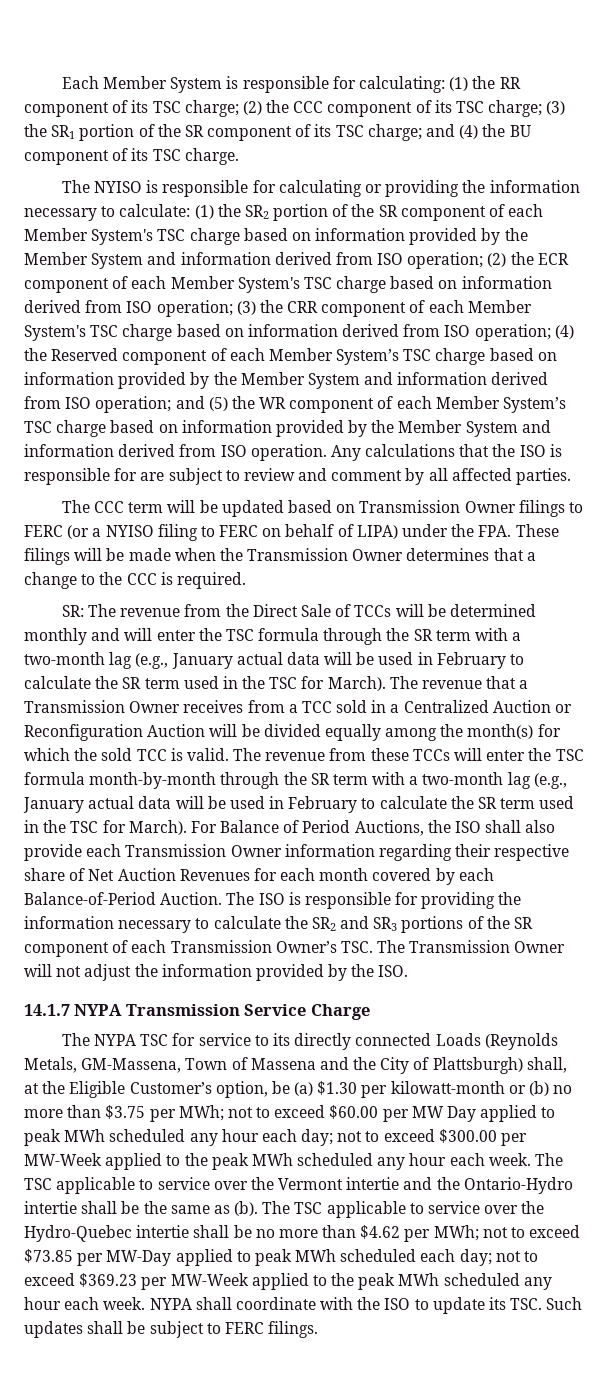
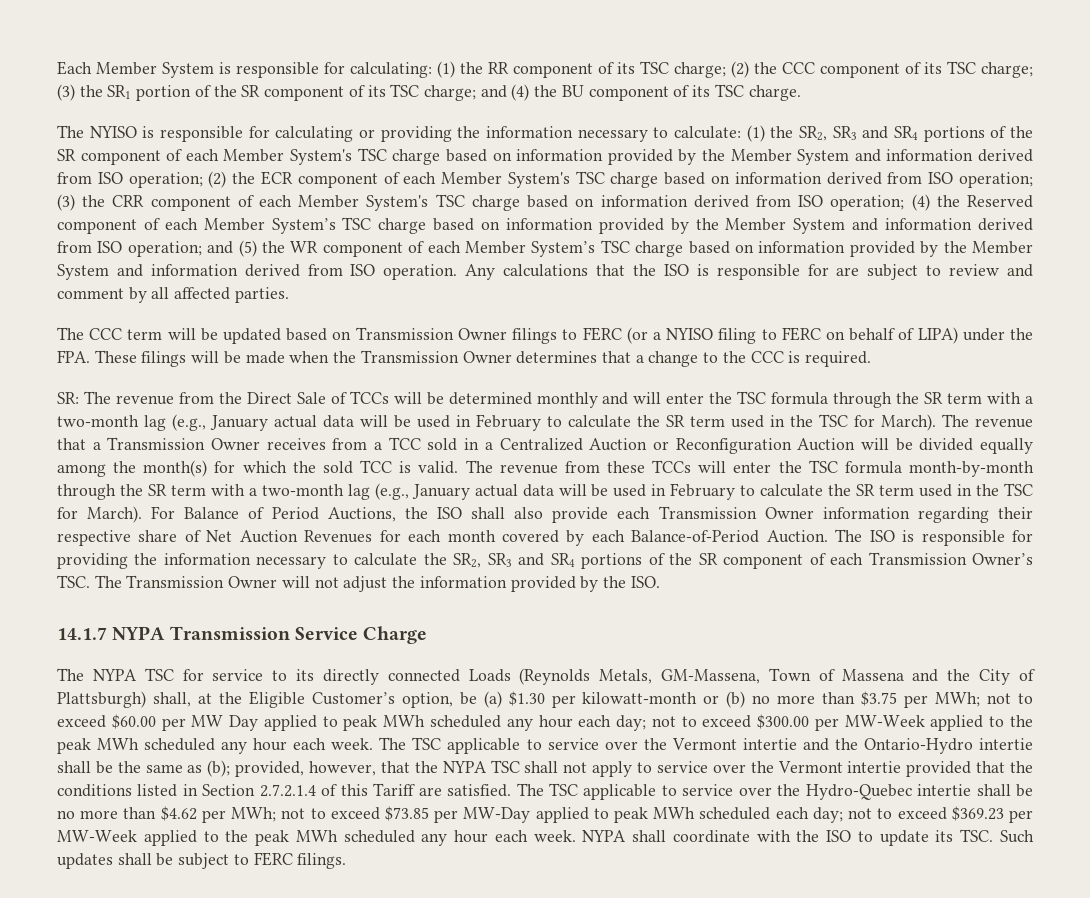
- (1) the SR2 portion of the SR component of each Member System's TSC charge based on information provided by the Member System and information derived from ISO operation;
+ (1) the SR2, SR3 and SR4 portions of the SR component of each Member System's TSC charge based on information provided by the Member System and information derived from ISO operation;
- The ISO is responsible for providing the information necessary to calculate the SR2 and SR3 portions of the SR component of each Transmission Owner’s TSC. The Transmission Owner will not adjust the information provided by the ISO.
+ The ISO is responsible for providing the information necessary to calculate the SR2, SR3 and SR4 portions of the SR component of each Transmission Owner’s TSC. The Transmission Owner will not adjust the information provided by the ISO.
- The TSC applicable to service over the Vermont intertie and the Ontario-Hydro intertie shall be the same as (b).
+ The TSC applicable to service over the Vermont intertie and the Ontario-Hydro intertie shall be the same as (b); provided, however, that the NYPA TSC shall not apply to service over the Vermont intertie provided that the conditions listed in Section 2.7.2.1.4 of this Tariff are satisfied.

